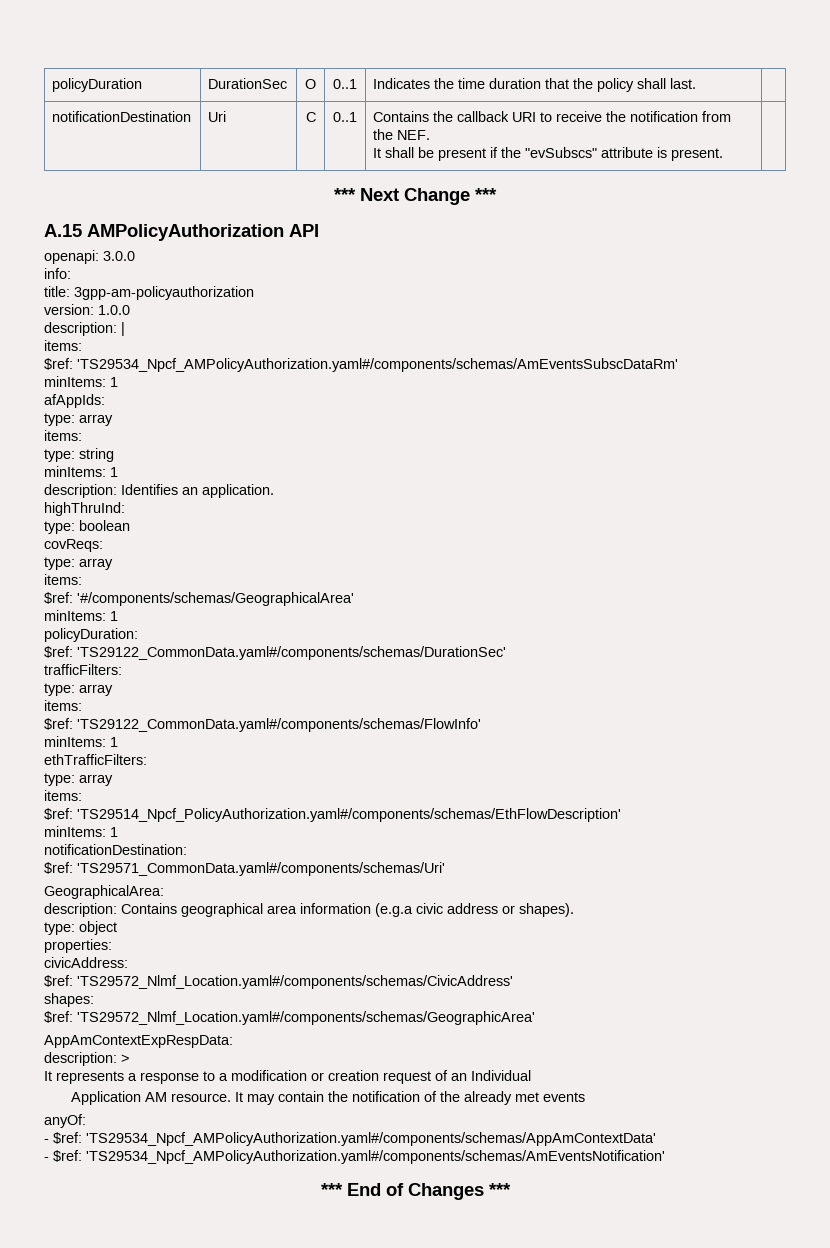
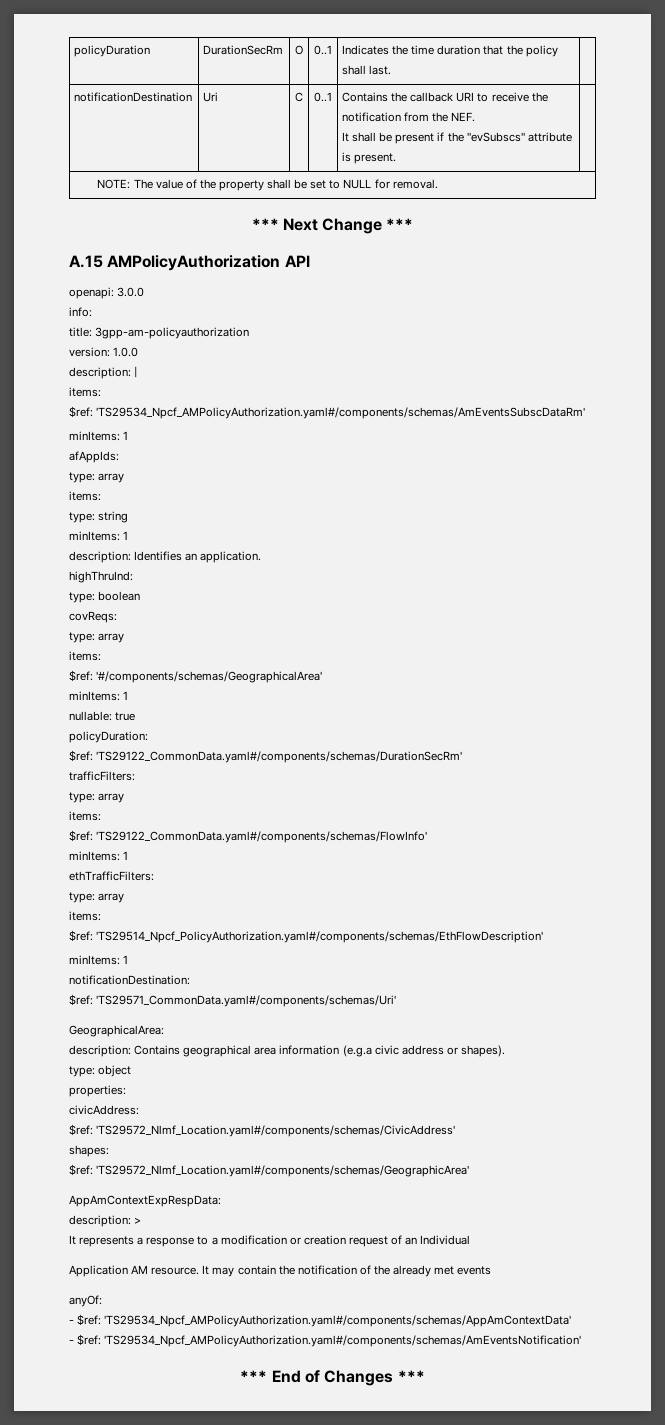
- policyDuration | DurationSec | O | 0..1 | Indicates the time duration that the policy shall last. |
+ policyDuration | DurationSecRm | O | 0..1 | Indicates the time duration that the policy shall last. |
+ NOTE: The value of the property shall be set to NULL for removal.
+ nullable: true
- $ref: 'TS29122_CommonData.yaml#/components/schemas/DurationSec'
+ $ref: 'TS29122_CommonData.yaml#/components/schemas/DurationSecRm'

